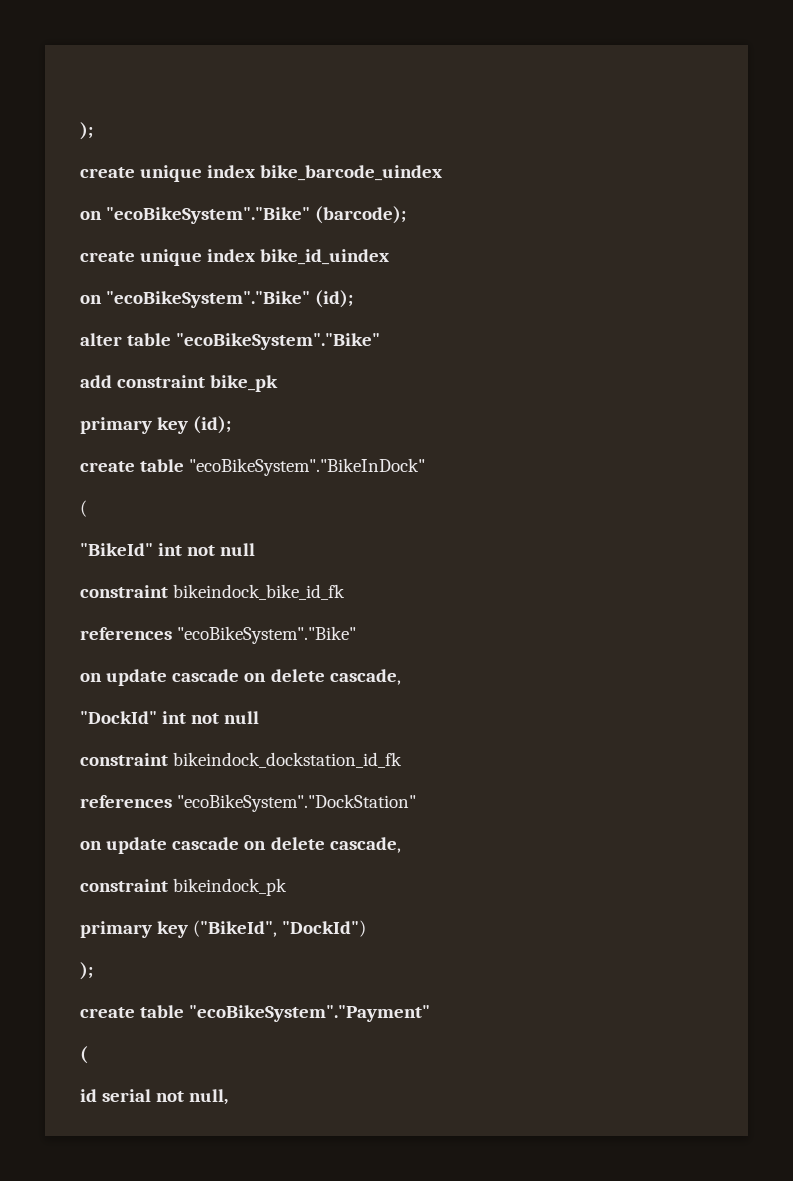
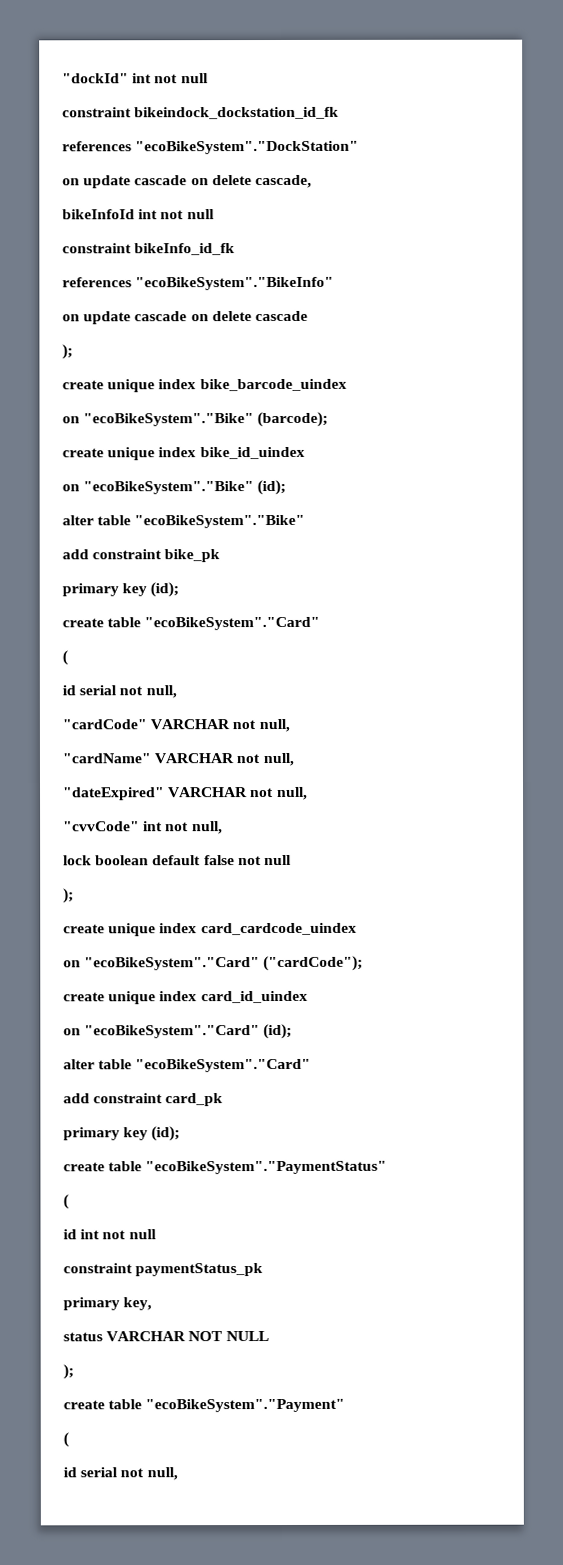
+ "dockId" int not null
+ constraint bikeindock_dockstation_id_fk
+ references "ecoBikeSystem"."DockStation"
+ on update cascade on delete cascade,
+ bikeInfoId int not null
+ constraint bikeInfo_id_fk
+ references "ecoBikeSystem"."BikeInfo"
+ on update cascade on delete cascade
- create table "ecoBikeSystem"."BikeInDock"
+ create table "ecoBikeSystem"."Card"
  (
- "BikeId" int not null
- constraint bikeindock_bike_id_fk
- references "ecoBikeSystem"."Bike"
- on update cascade on delete cascade,
- "DockId" int not null
- constraint bikeindock_dockstation_id_fk
- references "ecoBikeSystem"."DockStation"
- on update cascade on delete cascade,
- constraint bikeindock_pk
- primary key ("BikeId", "DockId")
+ id serial not null,
+ "cardCode" VARCHAR not null,
+ "cardName" VARCHAR not null,
+ "dateExpired" VARCHAR not null,
+ "cvvCode" int not null,
+ lock boolean default false not null
+ );
+ create unique index card_cardcode_uindex
+ on "ecoBikeSystem"."Card" ("cardCode");
+ create unique index card_id_uindex
+ on "ecoBikeSystem"."Card" (id);
+ alter table "ecoBikeSystem"."Card"
+ add constraint card_pk
+ primary key (id);
+ create table "ecoBikeSystem"."PaymentStatus"
+ (
+ id int not null
+ constraint paymentStatus_pk
+ primary key,
+ status VARCHAR NOT NULL

